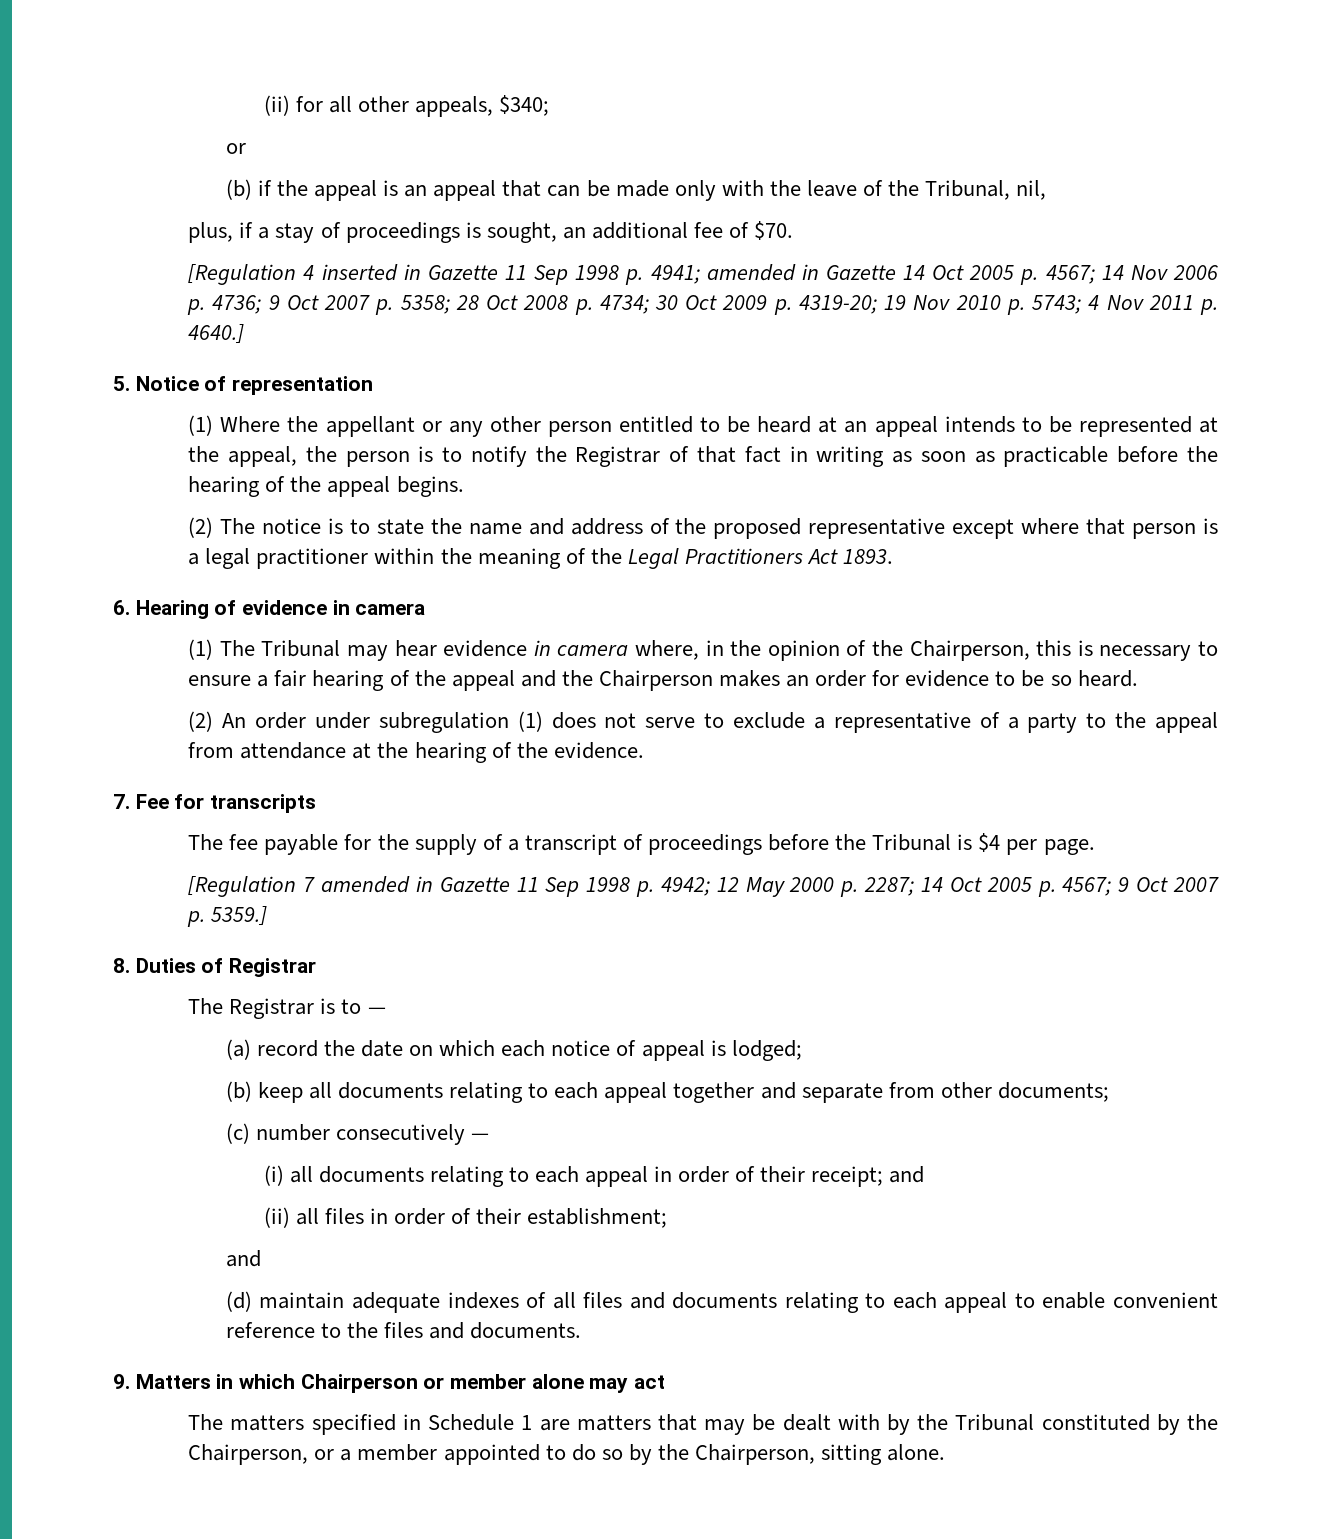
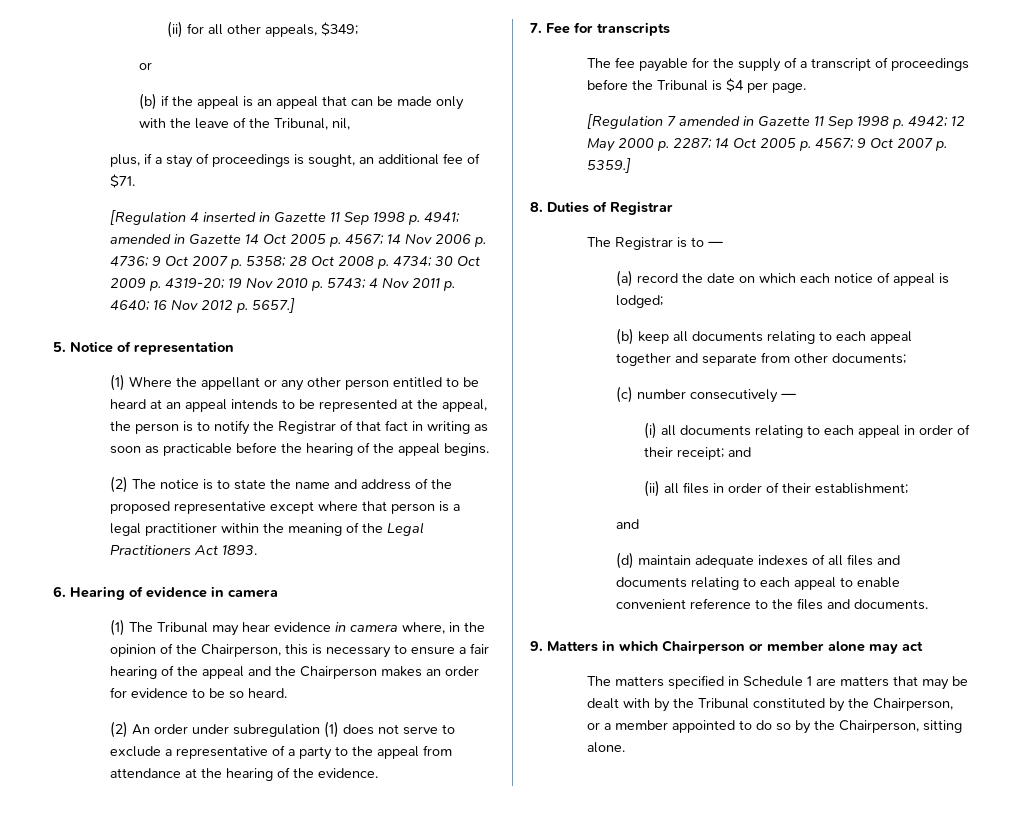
- (ii) for all other appeals, $340;
+ (ii) for all other appeals, $349;
- plus, if a stay of proceedings is sought, an additional fee of $70.
+ plus, if a stay of proceedings is sought, an additional fee of $71.
- [Regulation 4 inserted in Gazette 11 Sep 1998 p. 4941; amended in Gazette 14 Oct 2005 p. 4567; 14 Nov 2006 p. 4736; 9 Oct 2007 p. 5358; 28 Oct 2008 p. 4734; 30 Oct 2009 p. 4319-20; 19 Nov 2010 p. 5743; 4 Nov 2011 p. 4640.]
+ [Regulation 4 inserted in Gazette 11 Sep 1998 p. 4941; amended in Gazette 14 Oct 2005 p. 4567; 14 Nov 2006 p. 4736; 9 Oct 2007 p. 5358; 28 Oct 2008 p. 4734; 30 Oct 2009 p. 4319-20; 19 Nov 2010 p. 5743; 4 Nov 2011 p. 4640; 16 Nov 2012 p. 5657.]

